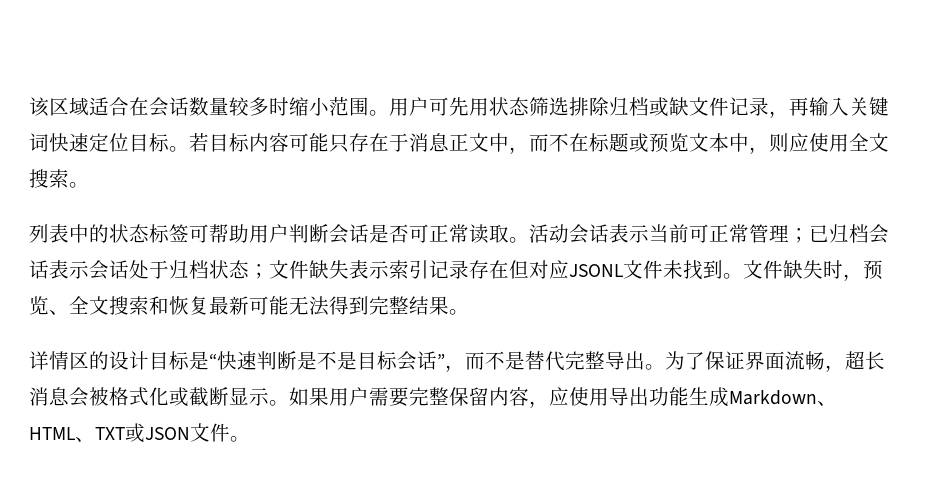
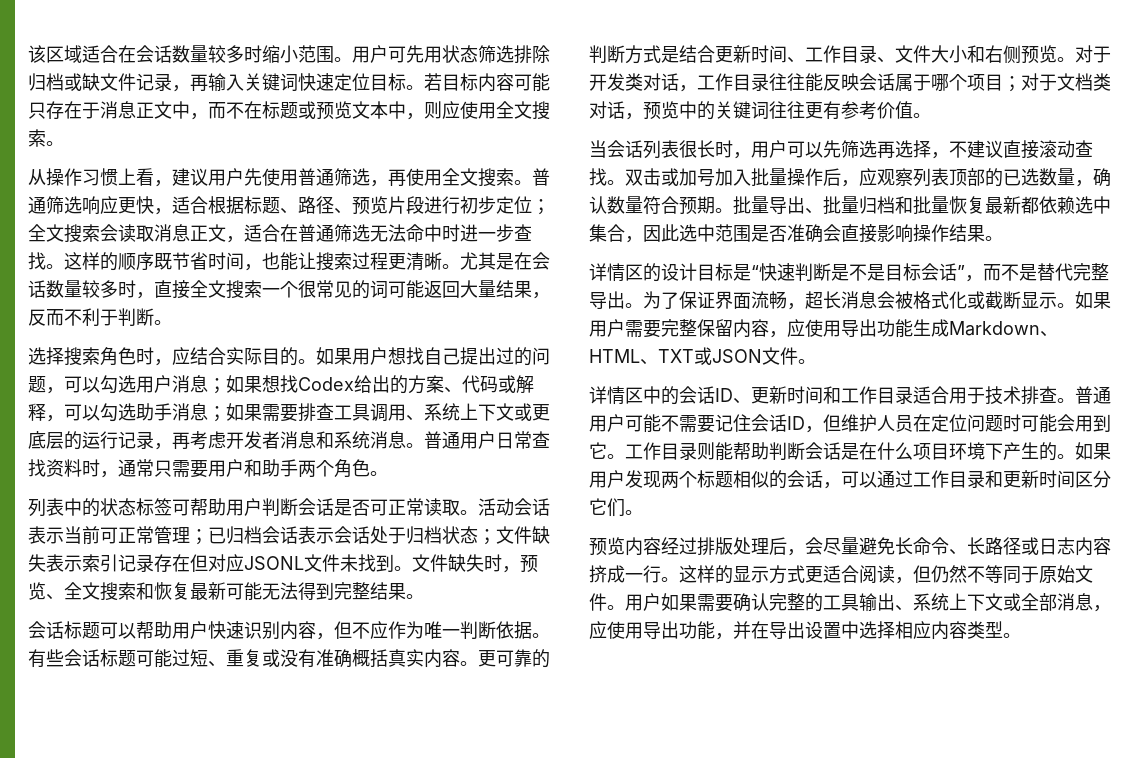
+ 从操作习惯上看，建议用户先使用普通筛选，再使用全文搜索。普通筛选响应更快，适合根据标题、路径、预览片段进行初步定位；全文搜索会读取消息正文，适合在普通筛选无法命中时进一步查找。这样的顺序既节省时间，也能让搜索过程更清晰。尤其是在会话数量较多时，直接全文搜索一个很常见的词可能返回大量结果，反而不利于判断。
+ 选择搜索角色时，应结合实际目的。如果用户想找自己提出过的问题，可以勾选用户消息；如果想找Codex给出的方案、代码或解释，可以勾选助手消息；如果需要排查工具调用、系统上下文或更底层的运行记录，再考虑开发者消息和系统消息。普通用户日常查找资料时，通常只需要用户和助手两个角色。
+ 会话标题可以帮助用户快速识别内容，但不应作为唯一判断依据。有些会话标题可能过短、重复或没有准确概括真实内容。更可靠的判断方式是结合更新时间、工作目录、文件大小和右侧预览。对于开发类对话，工作目录往往能反映会话属于哪个项目；对于文档类对话，预览中的关键词往往更有参考价值。
+ 当会话列表很长时，用户可以先筛选再选择，不建议直接滚动查找。双击或加号加入批量操作后，应观察列表顶部的已选数量，确认数量符合预期。批量导出、批量归档和批量恢复最新都依赖选中集合，因此选中范围是否准确会直接影响操作结果。
+ 详情区中的会话ID、更新时间和工作目录适合用于技术排查。普通用户可能不需要记住会话ID，但维护人员在定位问题时可能会用到它。工作目录则能帮助判断会话是在什么项目环境下产生的。如果用户发现两个标题相似的会话，可以通过工作目录和更新时间区分它们。
+ 预览内容经过排版处理后，会尽量避免长命令、长路径或日志内容挤成一行。这样的显示方式更适合阅读，但仍然不等同于原始文件。用户如果需要确认完整的工具输出、系统上下文或全部消息，应使用导出功能，并在导出设置中选择相应内容类型。

